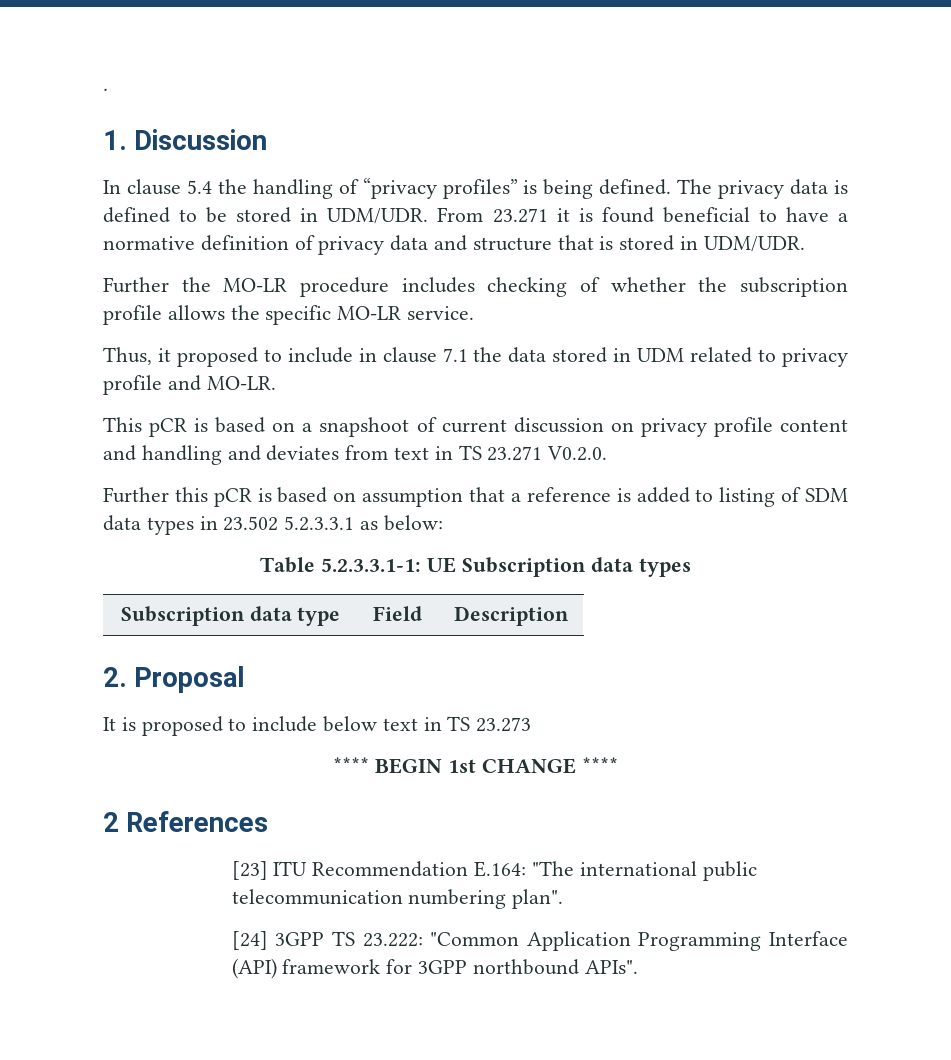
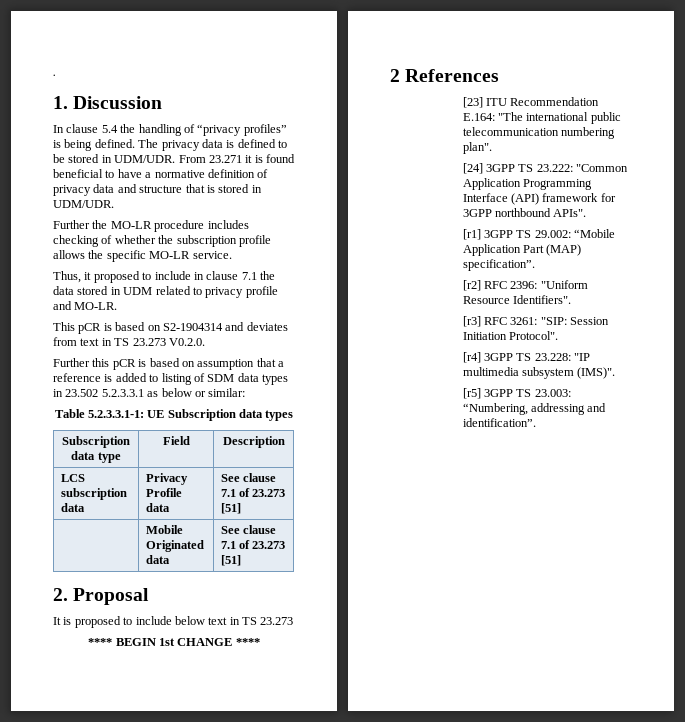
- This pCR is based on a snapshoot of current discussion on privacy profile content and handling and deviates from text in TS 23.271 V0.2.0.
+ This pCR is based on S2-1904314 and deviates from text in TS 23.273 V0.2.0.
- Further this pCR is based on assumption that a reference is added to listing of SDM data types in 23.502 5.2.3.3.1 as below:
+ Further this pCR is based on assumption that a reference is added to listing of SDM data types in 23.502 5.2.3.3.1 as below or similar:
+ LCS subscription data | Privacy Profile data | See clause 7.1 of 23.273 [51]
+ | Mobile Originated data | See clause 7.1 of 23.273 [51]
+ [r1] 3GPP TS 29.002: “Mobile Application Part (MAP) specification”.
+ [r2] RFC 2396: "Uniform Resource Identifiers".
+ [r3] RFC 3261: "SIP: Session Initiation Protocol".
+ [r4] 3GPP TS 23.228: "IP multimedia subsystem (IMS)".
+ [r5] 3GPP TS 23.003: “Numbering, addressing and identification”.

